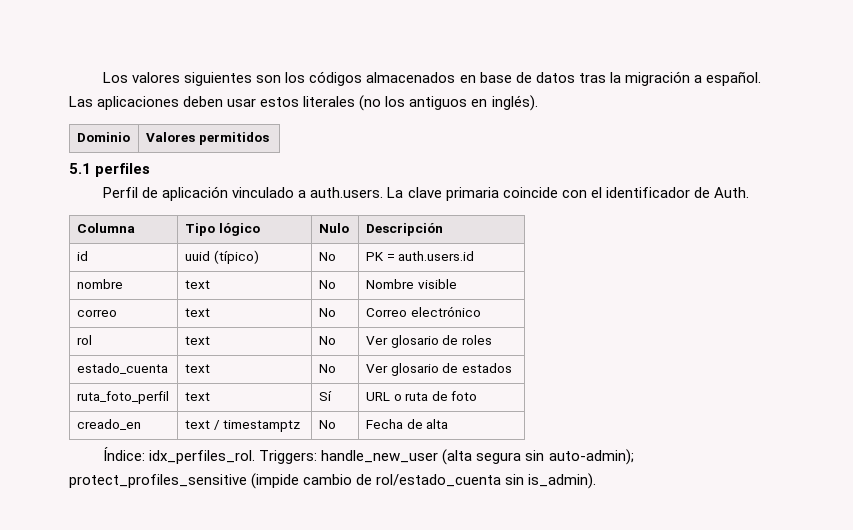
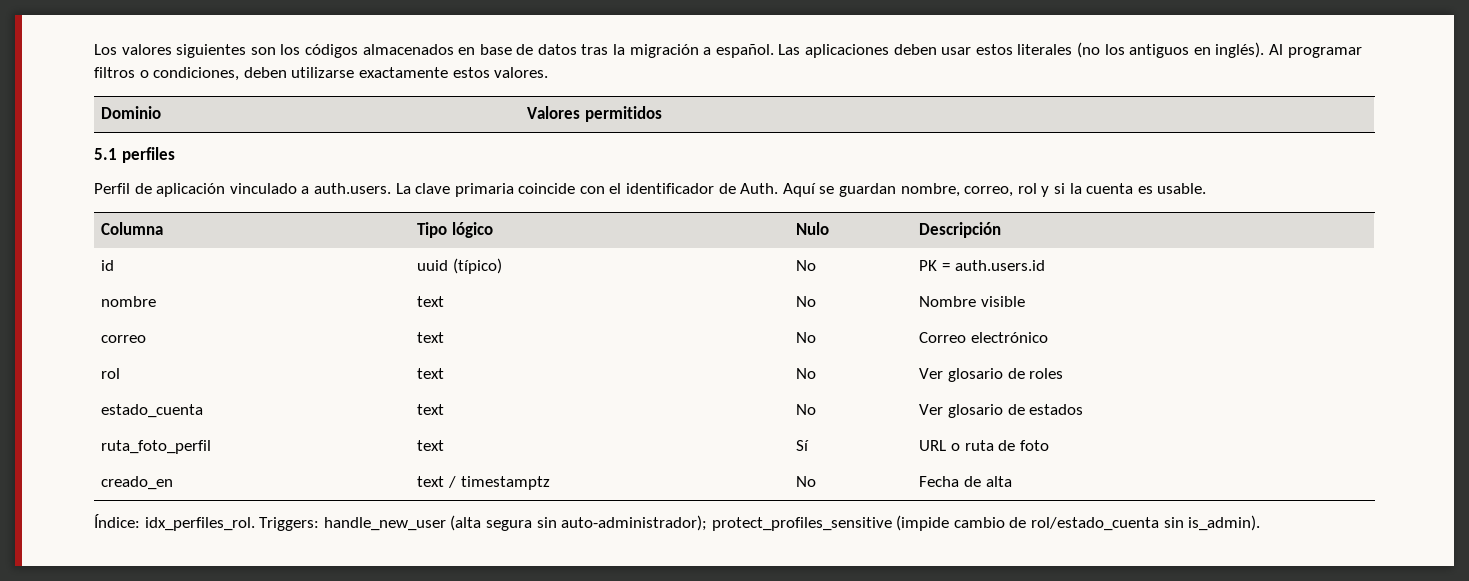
+ Al programar filtros o condiciones, deben utilizarse exactamente estos valores.
+ Aquí se guardan nombre, correo, rol y si la cuenta es usable.
- Triggers: handle_new_user (alta segura sin auto-admin); protect_profiles_sensitive (impide cambio de rol/estado_cuenta sin is_admin).
+ Triggers: handle_new_user (alta segura sin auto-administrador); protect_profiles_sensitive (impide cambio de rol/estado_cuenta sin is_admin).

